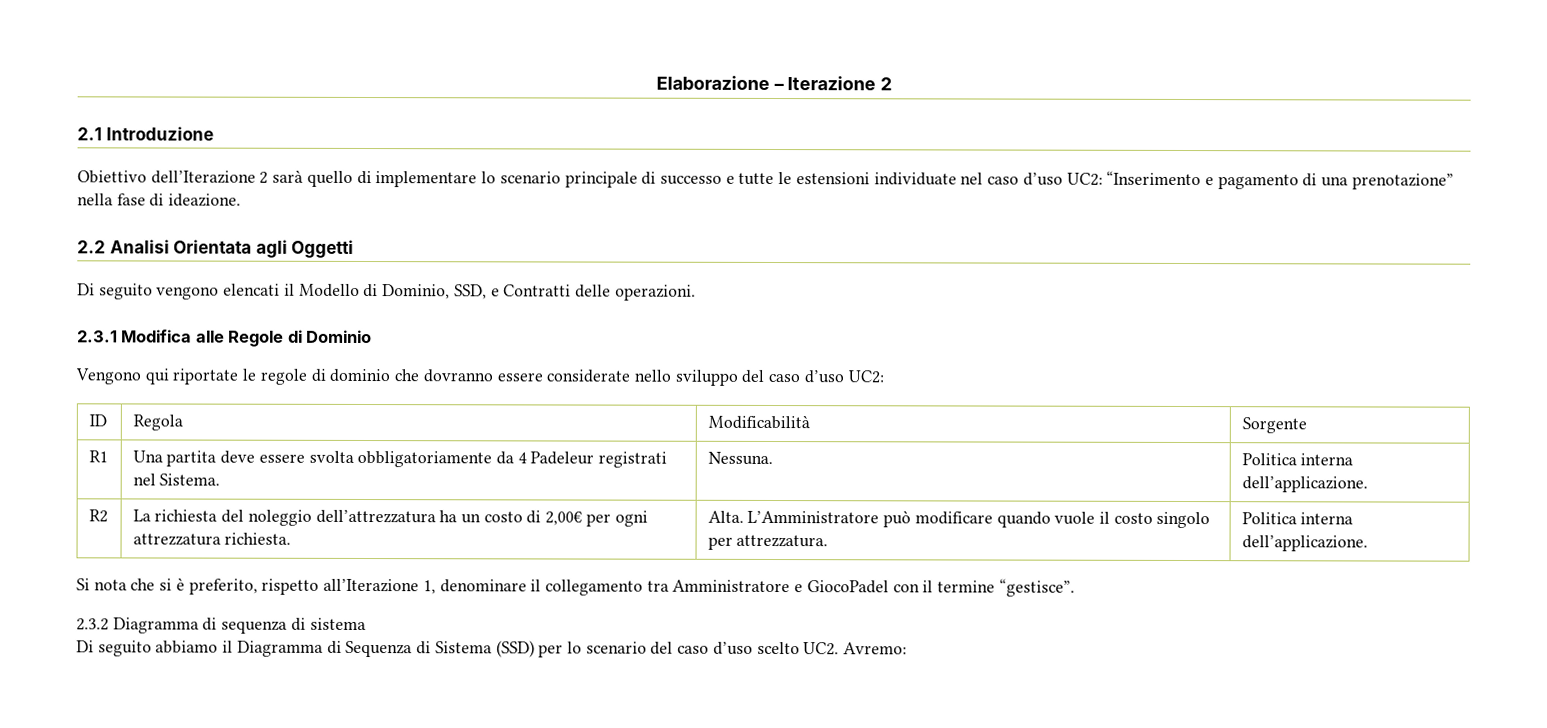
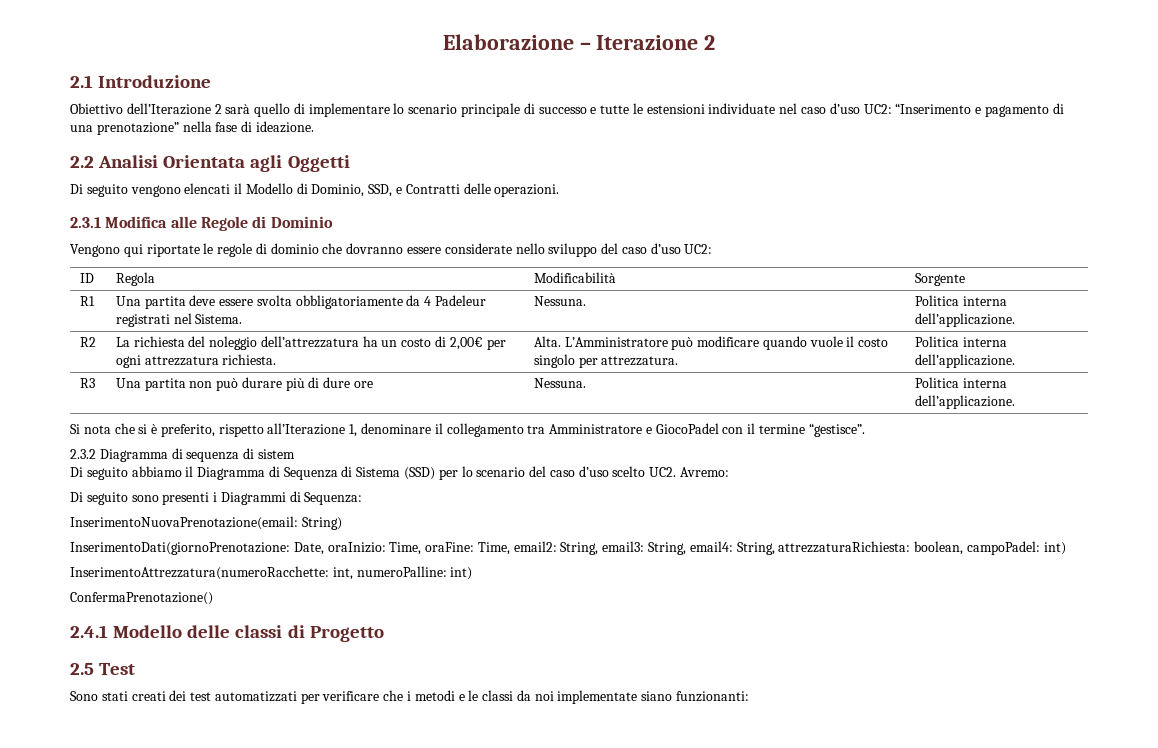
+ R3 | Una partita non può durare più di dure ore | Nessuna. | Politica interna dell’applicazione.
- 2.3.2 Diagramma di sequenza di sistema
+ 2.3.2 Diagramma di sequenza di sistem
+ Di seguito sono presenti i Diagrammi di Sequenza:
+ InserimentoNuovaPrenotazione(email: String)
+ InserimentoDati(giornoPrenotazione: Date, oraInizio: Time, oraFine: Time, email2: String, email3: String, email4: String, attrezzaturaRichiesta: boolean, campoPadel: int)
+ InserimentoAttrezzatura(numeroRacchette: int, numeroPalline: int)
+ ConfermaPrenotazione()
+ 2.4.1 Modello delle classi di Progetto
+ 2.5 Test
+ Sono stati creati dei test automatizzati per verificare che i metodi e le classi da noi implementate siano funzionanti:

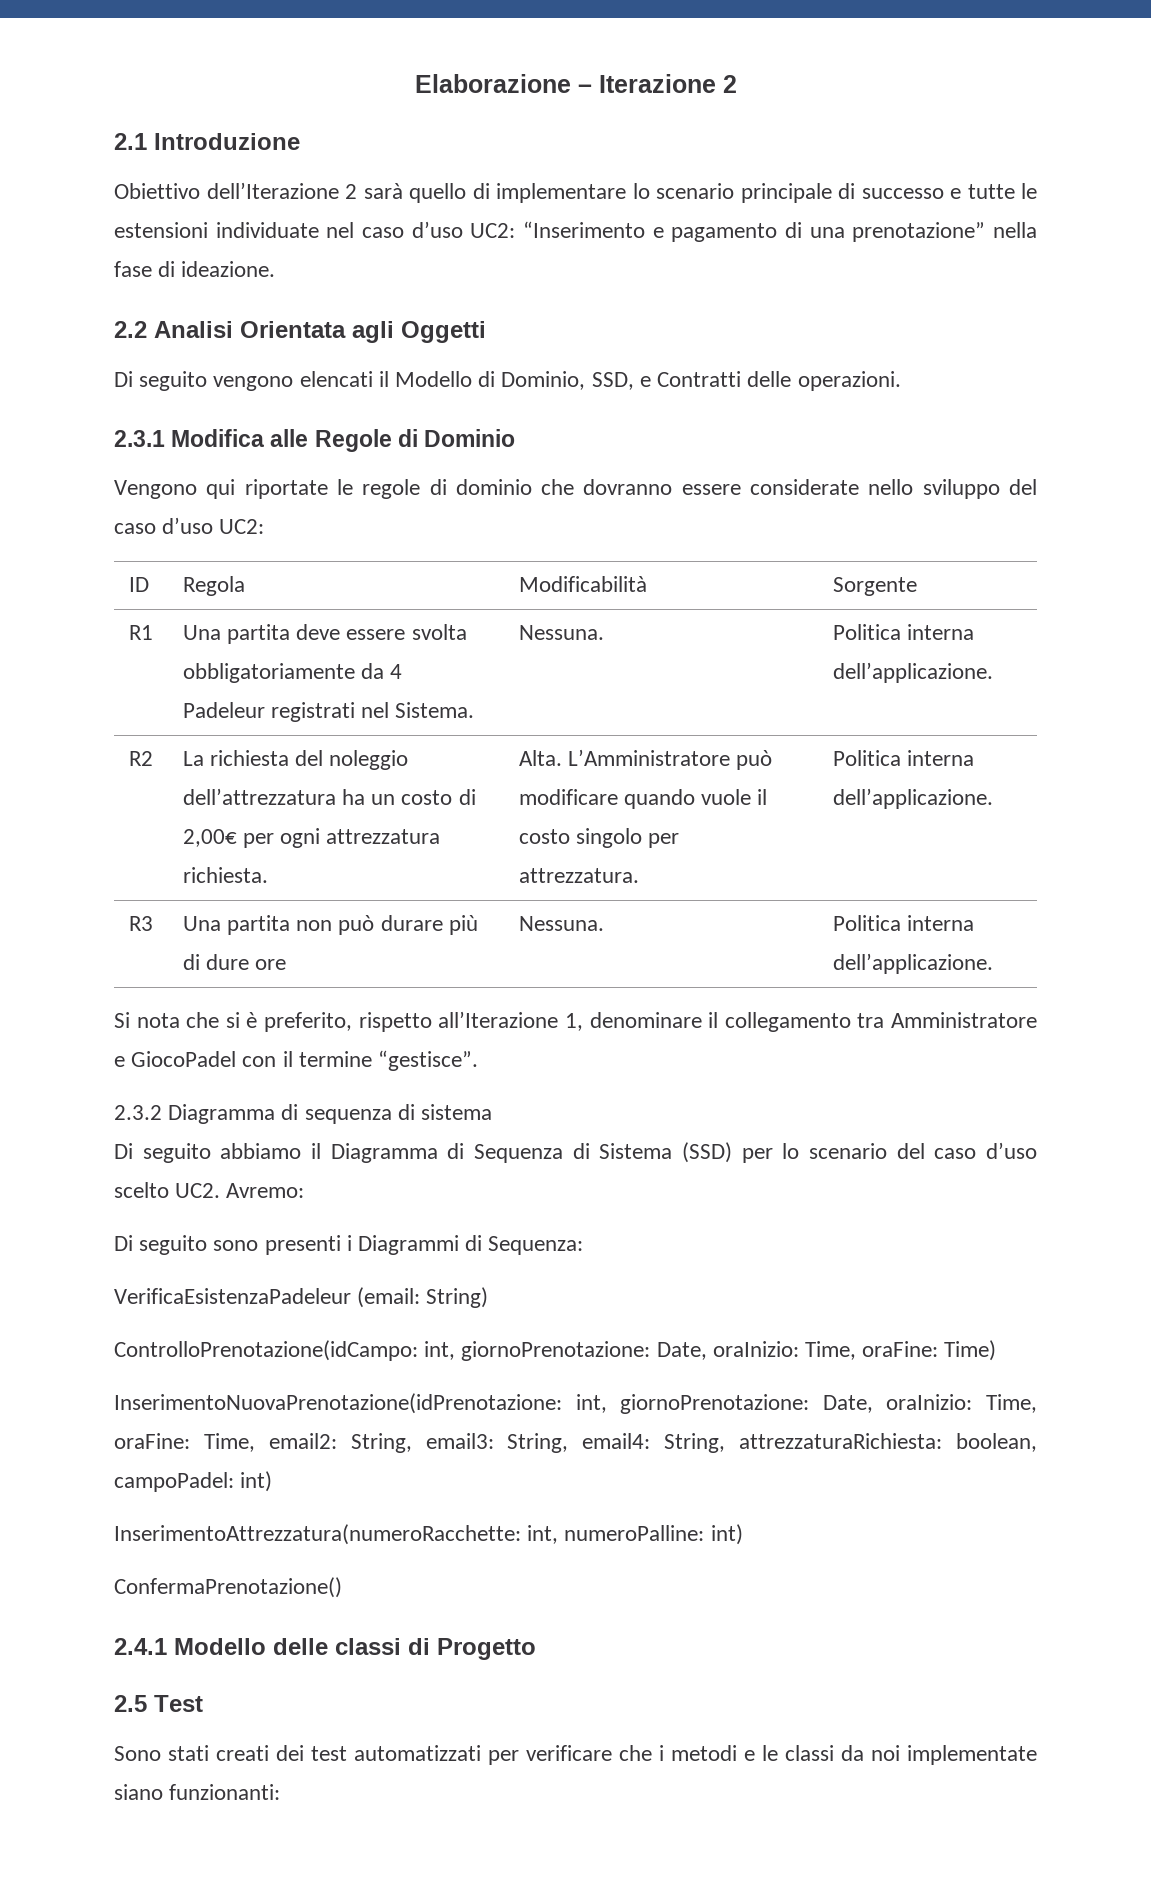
- 2.3.2 Diagramma di sequenza di sistem
+ 2.3.2 Diagramma di sequenza di sistema
- InserimentoNuovaPrenotazione(email: String)
+ VerificaEsistenzaPadeleur (email: String)
- InserimentoDati(giornoPrenotazione: Date, oraInizio: Time, oraFine: Time, email2: String, email3: String, email4: String, attrezzaturaRichiesta: boolean, campoPadel: int)
+ ControlloPrenotazione(idCampo: int, giornoPrenotazione: Date, oraInizio: Time, oraFine: Time)
+ InserimentoNuovaPrenotazione(idPrenotazione: int, giornoPrenotazione: Date, oraInizio: Time, oraFine: Time, email2: String, email3: String, email4: String, attrezzaturaRichiesta: boolean, campoPadel: int)

